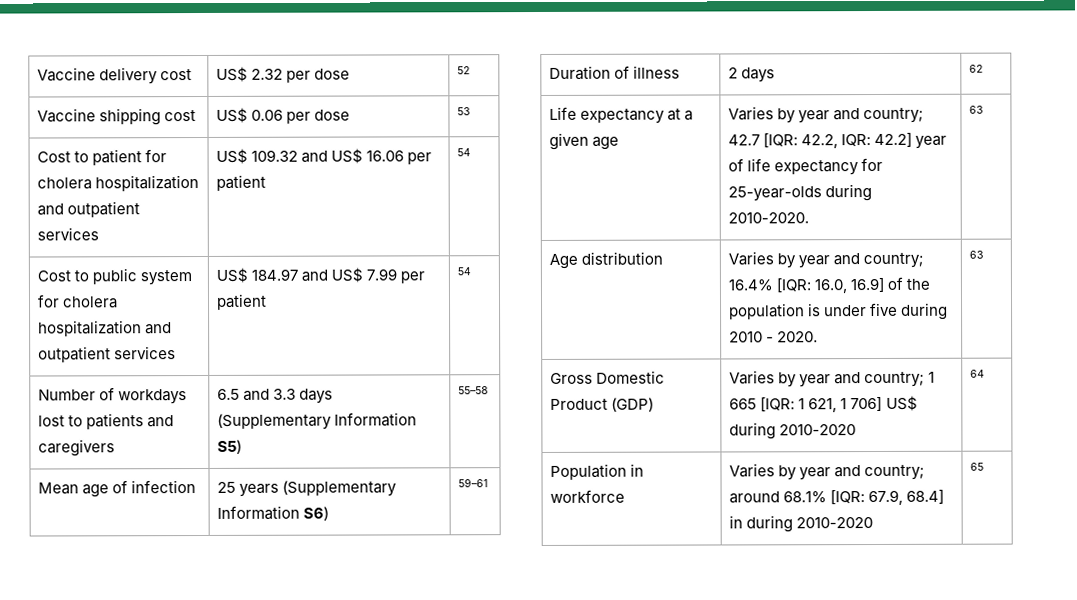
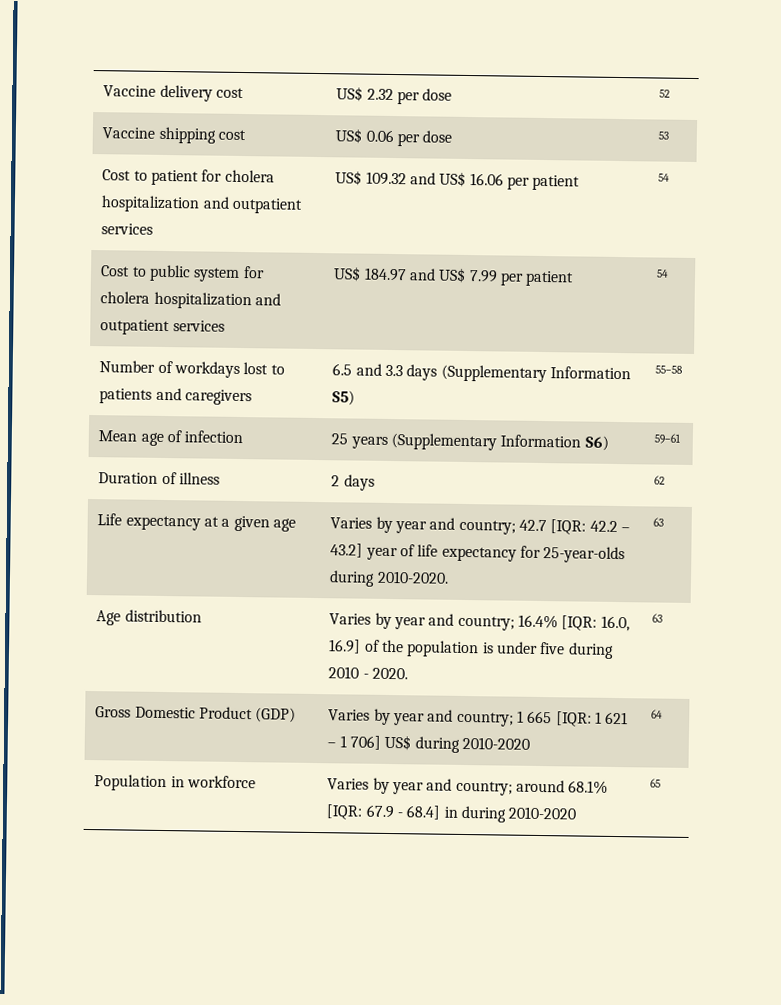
- Life expectancy at a given age | Varies by year and country; 42.7 [IQR: 42.2, IQR: 42.2] year of life expectancy for 25-year-olds during 2010-2020. | 63
+ Life expectancy at a given age | Varies by year and country; 42.7 [IQR: 42.2 – 43.2] year of life expectancy for 25-year-olds during 2010-2020. | 63
- Gross Domestic Product (GDP) | Varies by year and country; 1 665 [IQR: 1 621, 1 706] US$ during 2010-2020 | 64
+ Gross Domestic Product (GDP) | Varies by year and country; 1 665 [IQR: 1 621 – 1 706] US$ during 2010-2020 | 64
- Population in workforce | Varies by year and country; around 68.1% [IQR: 67.9, 68.4] in during 2010-2020 | 65
+ Population in workforce | Varies by year and country; around 68.1% [IQR: 67.9 - 68.4] in during 2010-2020 | 65

